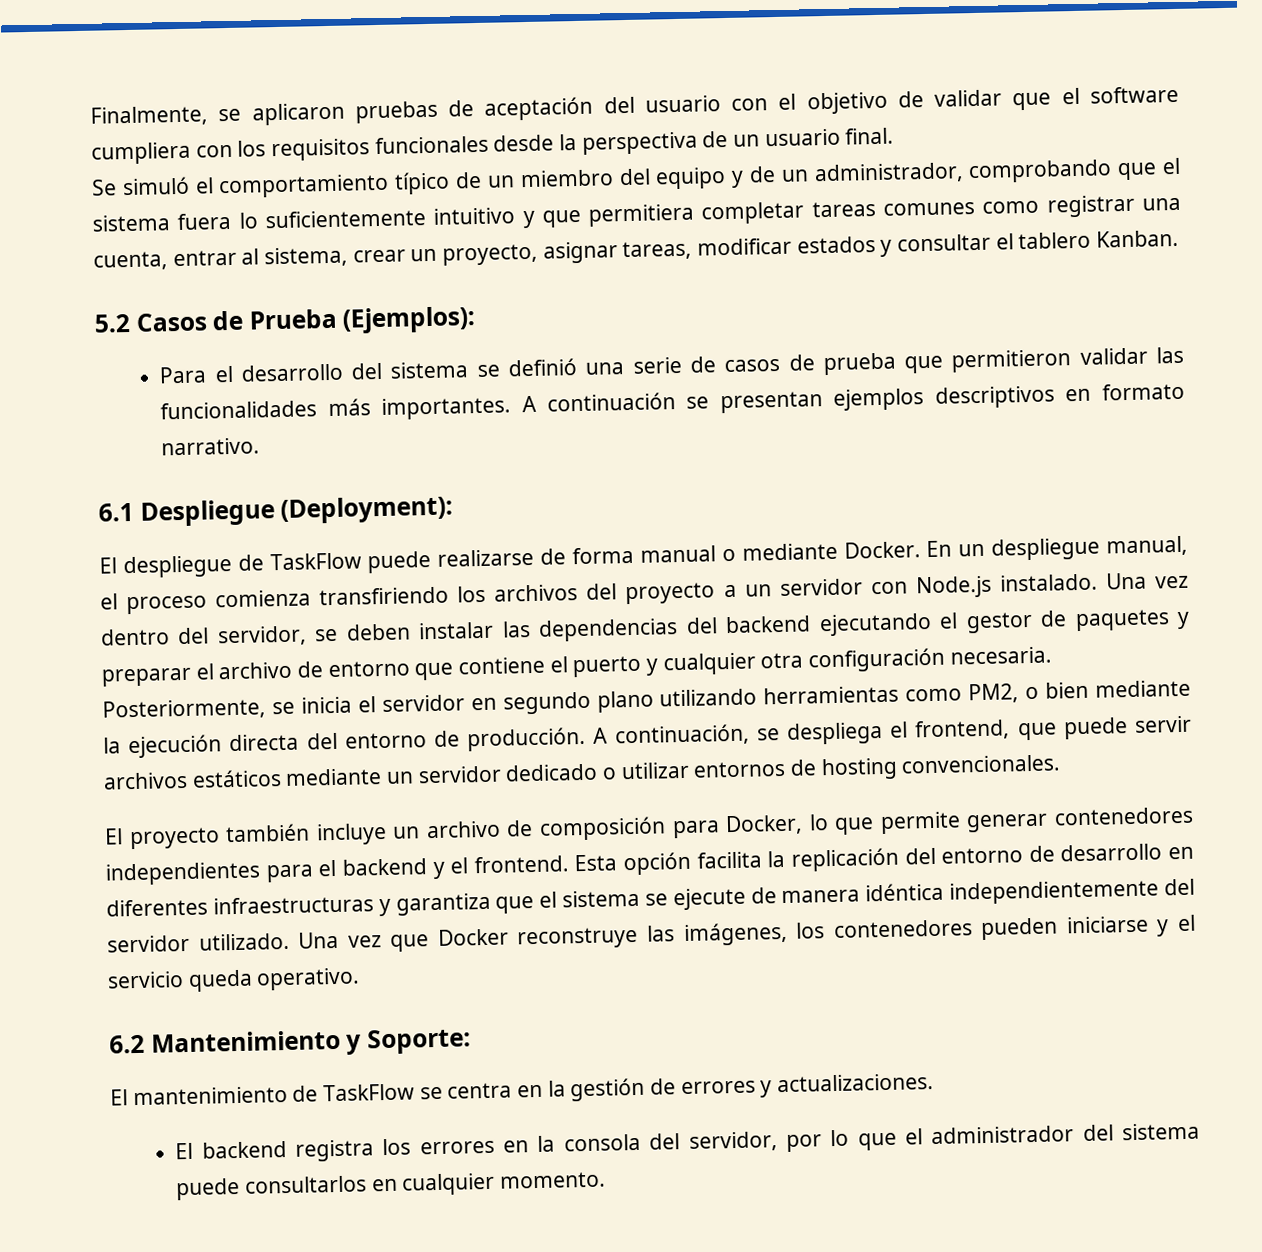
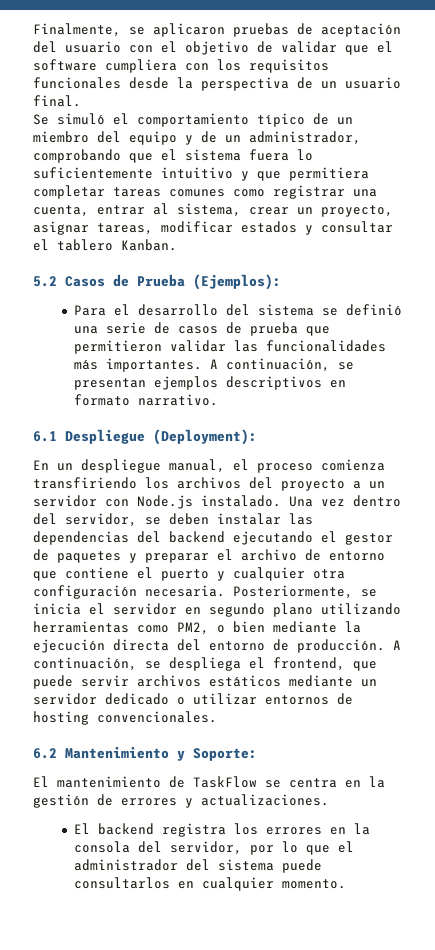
- A continuación se presentan ejemplos descriptivos en formato narrativo.
+ A continuación, se presentan ejemplos descriptivos en formato narrativo.
- El despliegue de TaskFlow puede realizarse de forma manual o mediante Docker.
- El proyecto también incluye un archivo de composición para Docker, lo que permite generar contenedores independientes para el backend y el frontend. Esta opción facilita la replicación del entorno de desarrollo en diferentes infraestructuras y garantiza que el sistema se ejecute de manera idéntica independientemente del servidor utilizado. Una vez que Docker reconstruye las imágenes, los contenedores pueden iniciarse y el servicio queda operativo.

